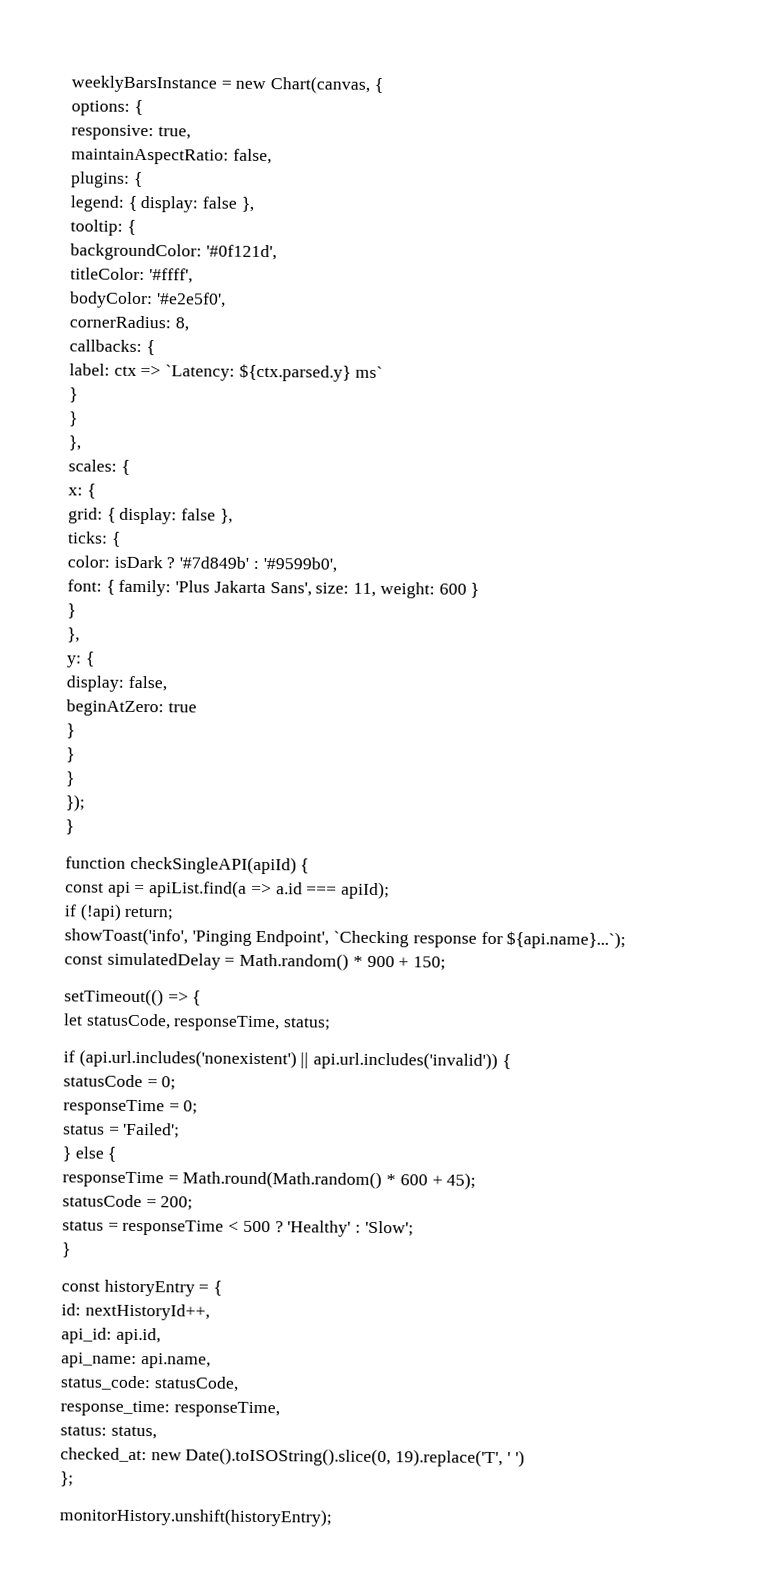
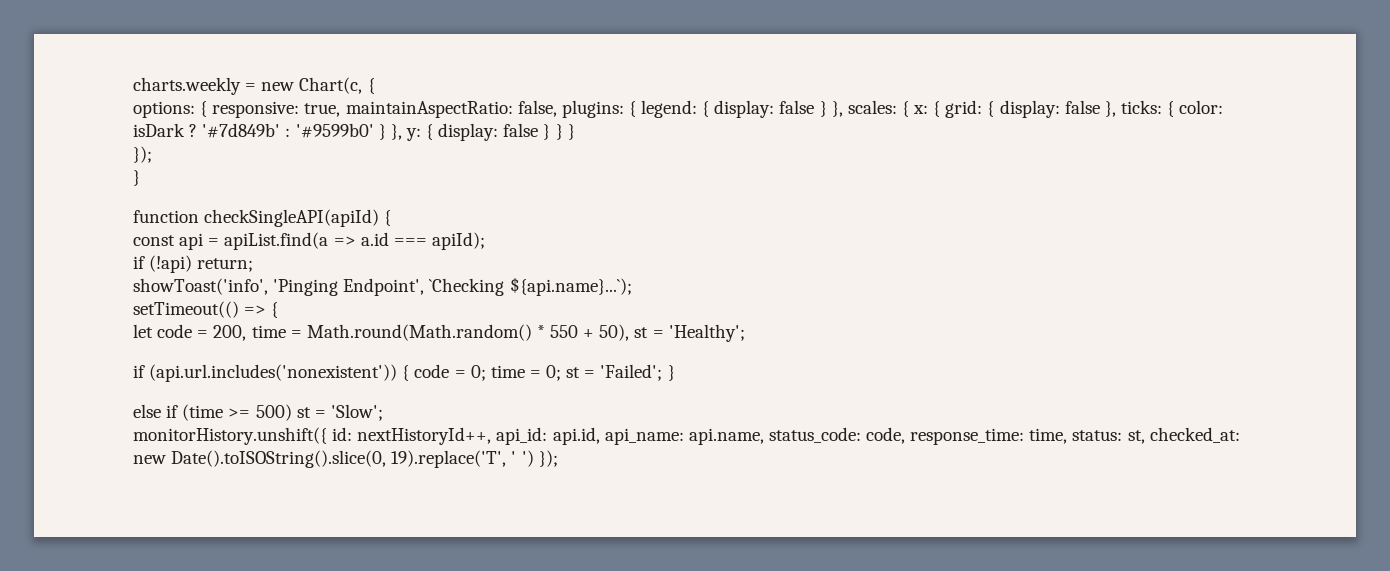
- weeklyBarsInstance = new Chart(canvas, {
+ charts.weekly = new Chart(c, {
- options: {
- responsive: true,
- maintainAspectRatio: false,
- plugins: {
- legend: { display: false },
- tooltip: {
- backgroundColor: '#0f121d',
- titleColor: '#ffff',
- bodyColor: '#e2e5f0',
- cornerRadius: 8,
- callbacks: {
- label: ctx => `Latency: ${ctx.parsed.y} ms`
- }
- }
- },
- scales: {
- x: {
- grid: { display: false },
- ticks: {
- color: isDark ?
+ options: { responsive: true, maintainAspectRatio: false, plugins: { legend: { display: false } }, scales: { x: { grid: { display: false }, ticks: { color: isDark ?
- '#7d849b' : '#9599b0',
- font: { family: 'Plus Jakarta Sans', size: 11, weight: 600 }
- }
- },
- y: {
- display: false,
- beginAtZero: true
- }
- }
- }
+ '#7d849b' : '#9599b0' } }, y: { display: false } } }
- showToast('info', 'Pinging Endpoint', `Checking response for ${api.name}...`);
+ showToast('info', 'Pinging Endpoint', `Checking ${api.name}...`);
- const simulatedDelay = Math.random() * 900 + 150;
  setTimeout(() => {
- let statusCode, responseTime, status;
- if (api.url.includes('nonexistent') || api.url.includes('invalid')) {
- statusCode = 0;
- responseTime = 0;
- status = 'Failed';
- } else {
- responseTime = Math.round(Math.random() * 600 + 45);
- statusCode = 200;
- status = responseTime < 500 ? 'Healthy' : 'Slow';
- }
- const historyEntry = {
- id: nextHistoryId++,
- api_id: api.id,
- api_name: api.name,
- status_code: statusCode,
- response_time: responseTime,
- status: status,
- checked_at: new Date().toISOString().slice(0, 19).replace('T', ' ')
- };
- monitorHistory.unshift(historyEntry);
+ let code = 200, time = Math.round(Math.random() * 550 + 50), st = 'Healthy';
+ if (api.url.includes('nonexistent')) { code = 0; time = 0; st = 'Failed'; }
+ else if (time >= 500) st = 'Slow';
+ monitorHistory.unshift({ id: nextHistoryId++, api_id: api.id, api_name: api.name, status_code: code, response_time: time, status: st, checked_at: new Date().toISOString().slice(0, 19).replace('T', ' ') });

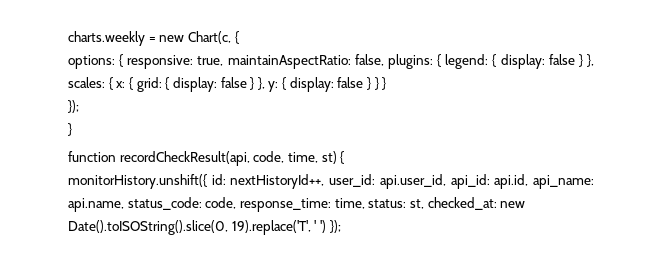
- options: { responsive: true, maintainAspectRatio: false, plugins: { legend: { display: false } }, scales: { x: { grid: { display: false }, ticks: { color: isDark ? '#7d849b' : '#9599b0' } }, y: { display: false } } }
+ options: { responsive: true, maintainAspectRatio: false, plugins: { legend: { display: false } }, scales: { x: { grid: { display: false } }, y: { display: false } } }
- function checkSingleAPI(apiId) {
- const api = apiList.find(a => a.id === apiId);
- if (!api) return;
- showToast('info', 'Pinging Endpoint', `Checking ${api.name}...`);
- setTimeout(() => {
- let code = 200, time = Math.round(Math.random() * 550 + 50), st = 'Healthy';
- if (api.url.includes('nonexistent')) { code = 0; time = 0; st = 'Failed'; }
- else if (time >= 500) st = 'Slow';
+ function recordCheckResult(api, code, time, st) {
- monitorHistory.unshift({ id: nextHistoryId++, api_id: api.id, api_name: api.name, status_code: code, response_time: time, status: st, checked_at: new Date().toISOString().slice(0, 19).replace('T', ' ') });
+ monitorHistory.unshift({ id: nextHistoryId++, user_id: api.user_id, api_id: api.id, api_name: api.name, status_code: code, response_time: time, status: st, checked_at: new Date().toISOString().slice(0, 19).replace('T', ' ') });

